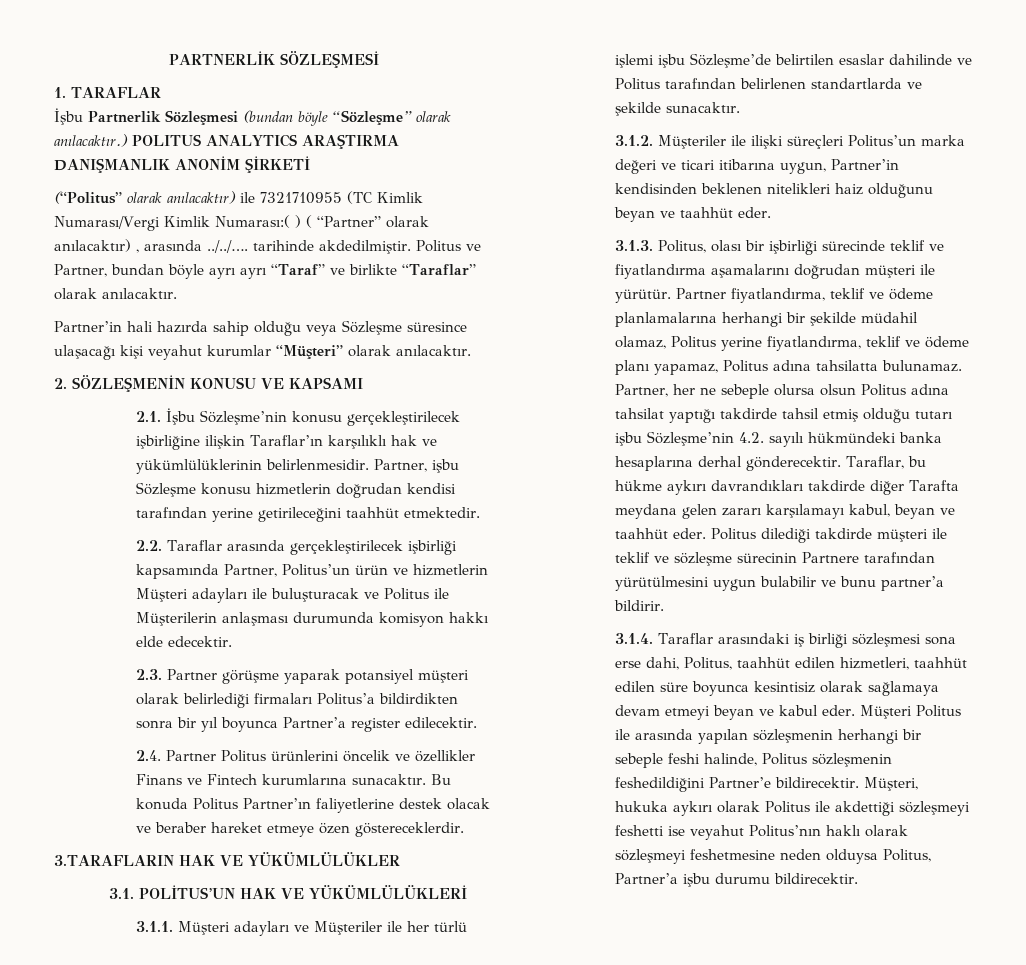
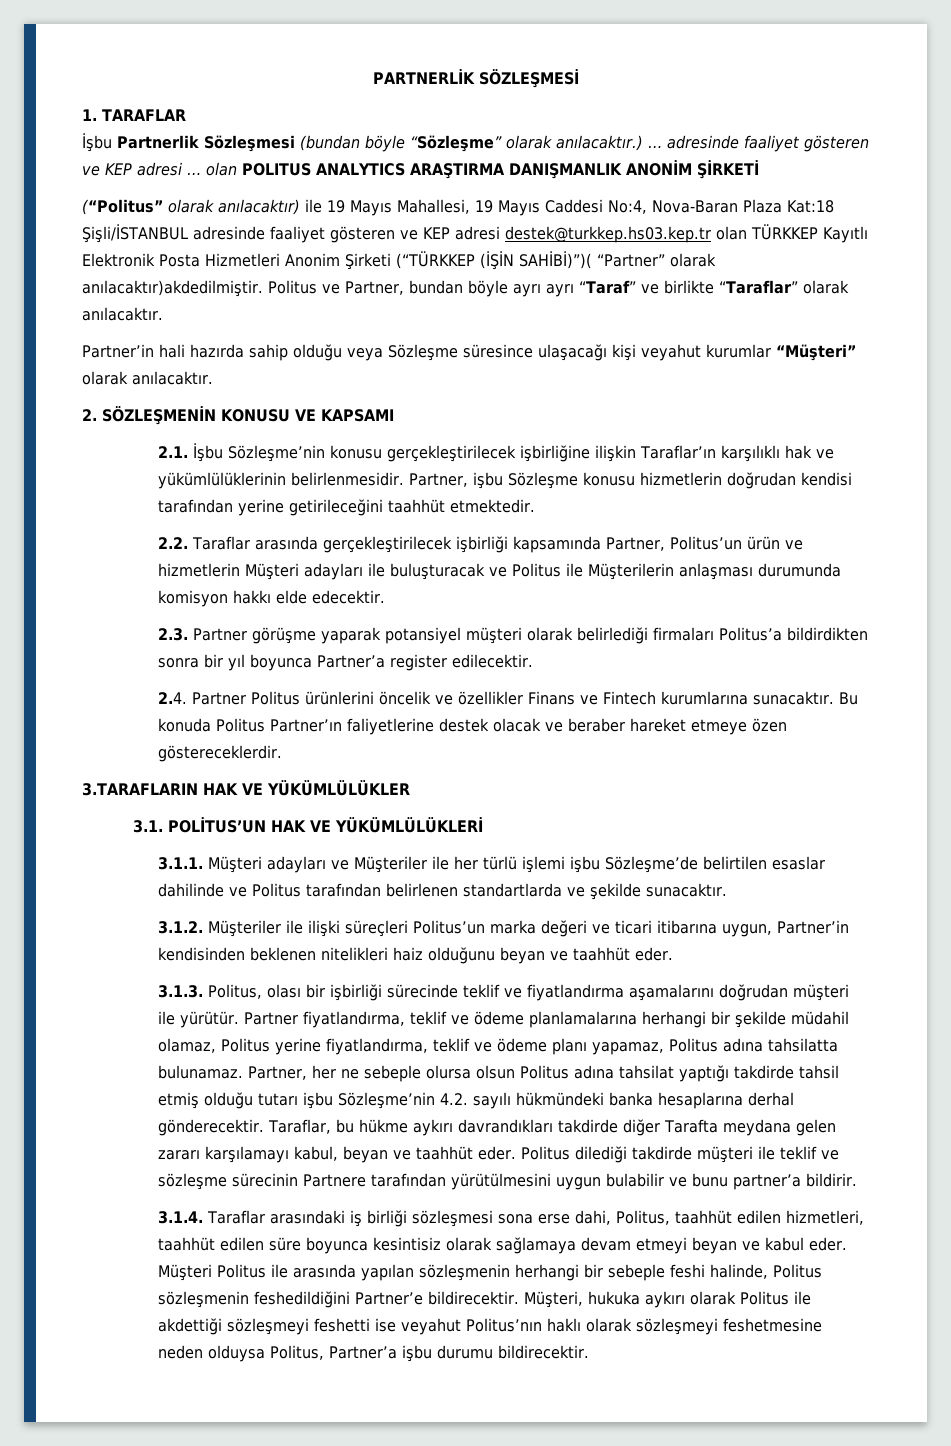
- POLITUS ANALYTICS ARAŞTIRMA DANIŞMANLIK ANONİM ŞİRKETİ
+ … adresinde faaliyet gösteren ve KEP adresi … olan POLITUS ANALYTICS ARAŞTIRMA DANIŞMANLIK ANONİM ŞİRKETİ
- (“Politus” olarak anılacaktır) ile 7321710955 (TC Kimlik Numarası/Vergi Kimlik Numarası:( ) ( “Partner” olarak anılacaktır) , arasında ../../…. tarihinde akdedilmiştir.
+ (“Politus” olarak anılacaktır) ile 19 Mayıs Mahallesi, 19 Mayıs Caddesi No:4, Nova-Baran Plaza Kat:18 Şişli/İSTANBUL adresinde faaliyet gösteren ve KEP adresi destek@turkkep.hs03.kep.tr olan TÜRKKEP Kayıtlı Elektronik Posta Hizmetleri Anonim Şirketi (“TÜRKKEP (İŞİN SAHİBİ)”)( “Partner” olarak anılacaktır)akdedilmiştir.

